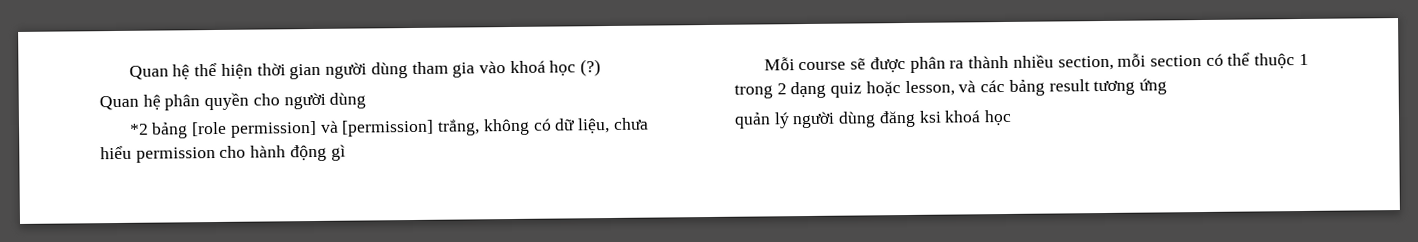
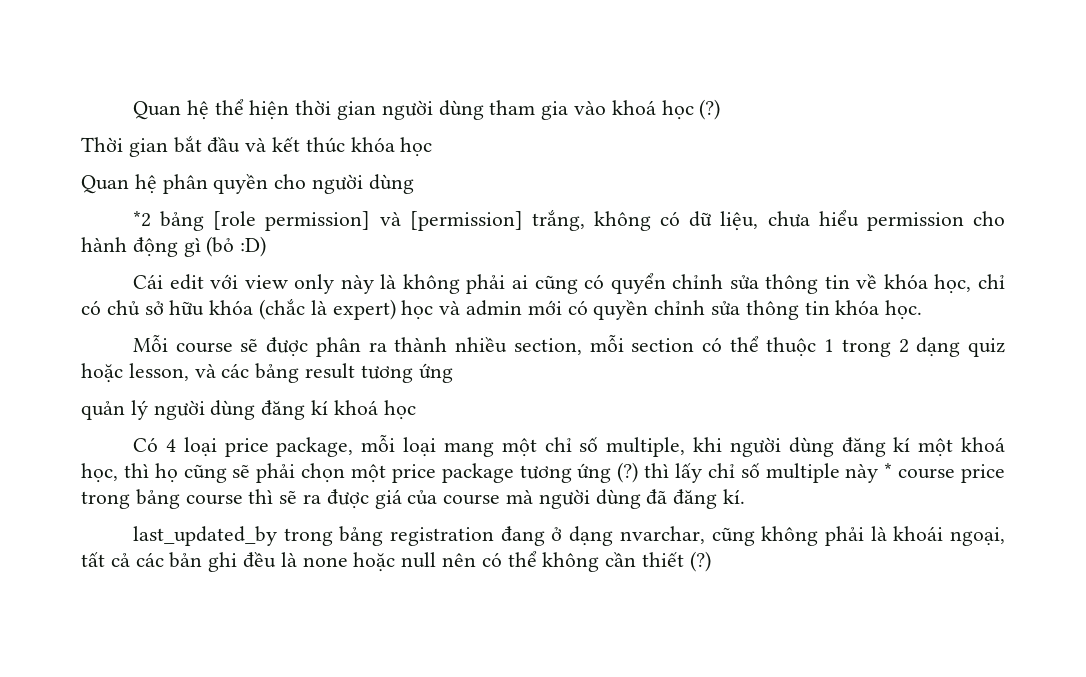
+ Thời gian bắt đầu và kết thúc khóa học
- *2 bảng [role permission] và [permission] trắng, không có dữ liệu, chưa hiểu permission cho hành động gì
+ *2 bảng [role permission] và [permission] trắng, không có dữ liệu, chưa hiểu permission cho hành động gì (bỏ :D)
+ Cái edit với view only này là không phải ai cũng có quyển chỉnh sửa thông tin về khóa học, chỉ có chủ sở hữu khóa (chắc là expert) học và admin mới có quyền chỉnh sửa thông tin khóa học.
- quản lý người dùng đăng ksi khoá học
+ quản lý người dùng đăng kí khoá học
+ Có 4 loại price package, mỗi loại mang một chỉ số multiple, khi người dùng đăng kí một khoá học, thì họ cũng sẽ phải chọn một price package tương ứng (?) thì lấy chỉ số multiple này * course price trong bảng course thì sẽ ra được giá của course mà người dùng đã đăng kí.
+ last_updated_by trong bảng registration đang ở dạng nvarchar, cũng không phải là khoái ngoại, tất cả các bản ghi đều là none hoặc null nên có thể không cần thiết (?)

